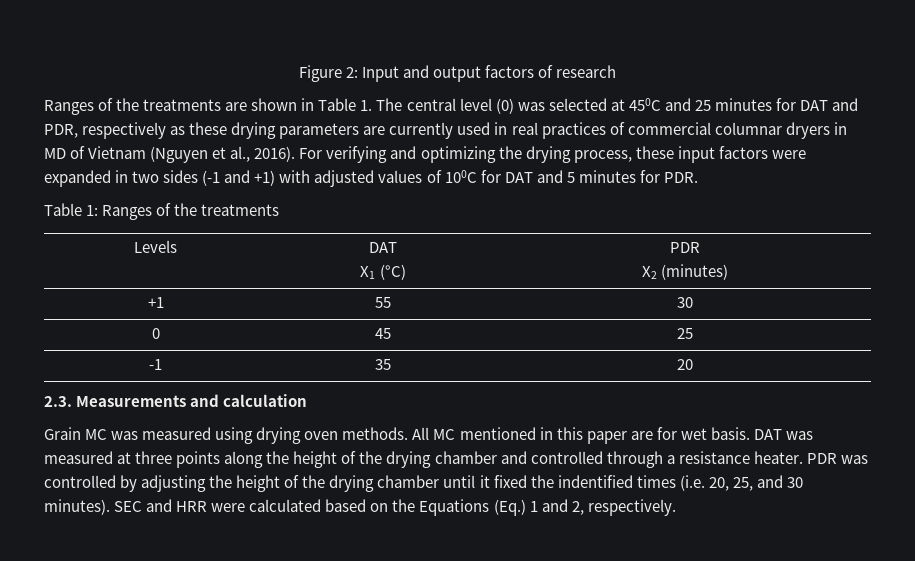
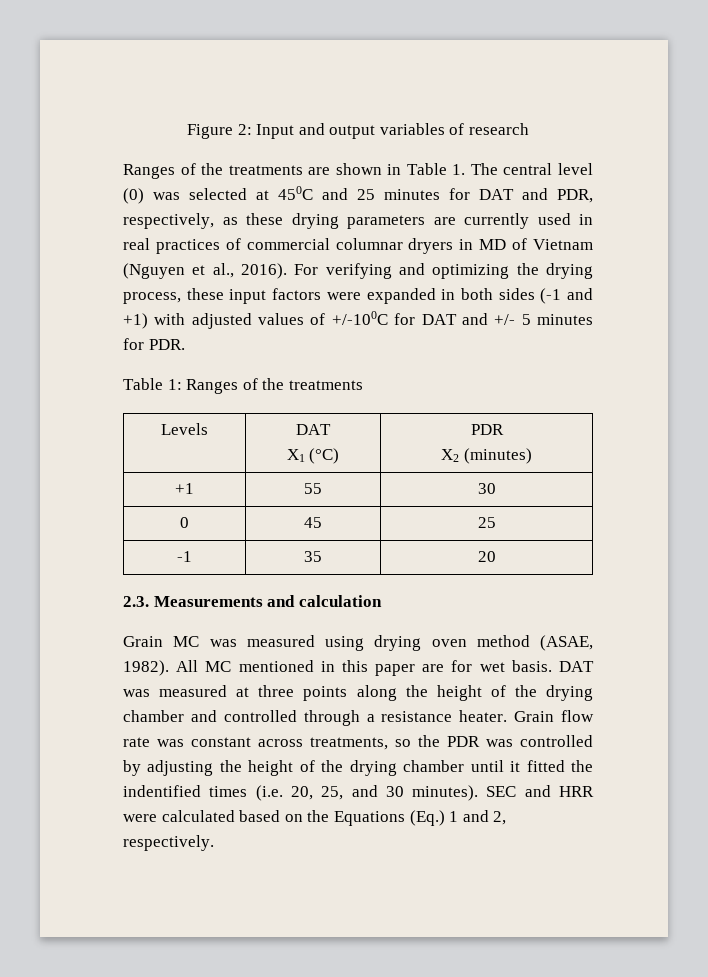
- Figure 2: Input and output factors of research
+ Figure 2: Input and output variables of research
- Ranges of the treatments are shown in Table 1. The central level (0) was selected at 450C and 25 minutes for DAT and PDR, respectively as these drying parameters are currently used in real practices of commercial columnar dryers in MD of Vietnam (Nguyen et al., 2016).
+ Ranges of the treatments are shown in Table 1. The central level (0) was selected at 450C and 25 minutes for DAT and PDR, respectively, as these drying parameters are currently used in real practices of commercial columnar dryers in MD of Vietnam (Nguyen et al., 2016).
- For verifying and optimizing the drying process, these input factors were expanded in two sides (-1 and +1) with adjusted values of 100C for DAT and 5 minutes for PDR.
+ For verifying and optimizing the drying process, these input factors were expanded in both sides (-1 and +1) with adjusted values of +/-100C for DAT and +/- 5 minutes for PDR.
- Grain MC was measured using drying oven methods.
+ Grain MC was measured using drying oven method (ASAE, 1982).
- PDR was controlled by adjusting the height of the drying chamber until it fixed the indentified times (i.e. 20, 25, and 30 minutes).
+ Grain flow rate was constant across treatments, so the PDR was controlled by adjusting the height of the drying chamber until it fitted the indentified times (i.e. 20, 25, and 30 minutes).

